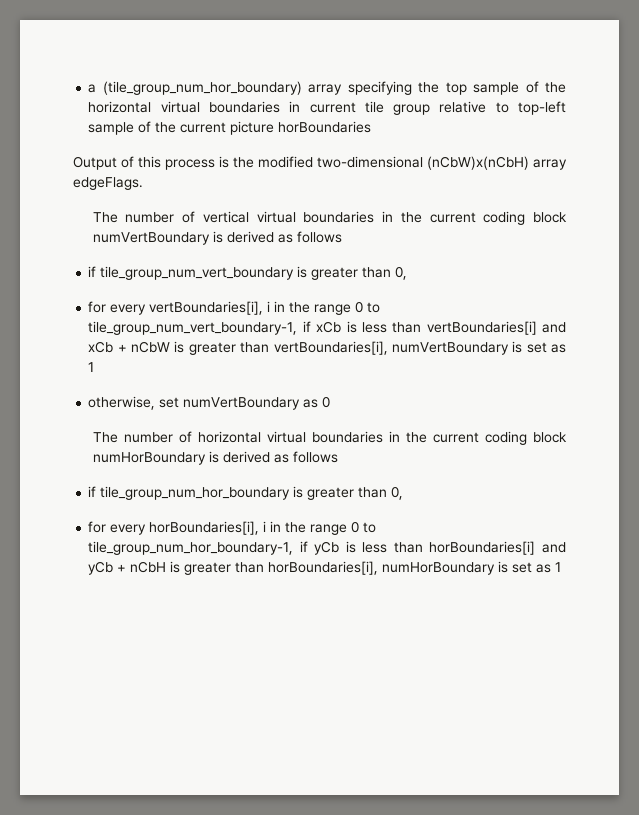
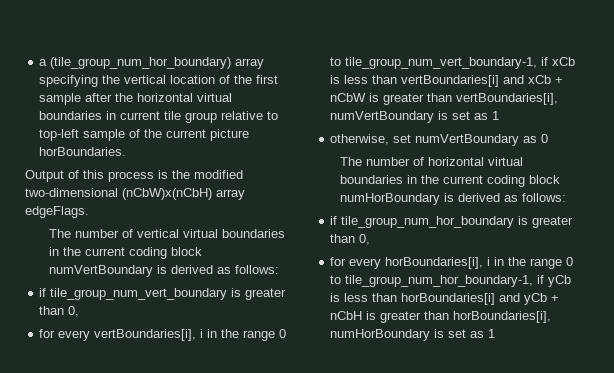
- a (tile_group_num_hor_boundary) array specifying the top sample of the horizontal virtual boundaries in current tile group relative to top-left sample of the current picture horBoundaries
+ a (tile_group_num_hor_boundary) array specifying the vertical location of the first sample after the horizontal virtual boundaries in current tile group relative to top-left sample of the current picture horBoundaries.
- The number of vertical virtual boundaries in the current coding block numVertBoundary is derived as follows
+ The number of vertical virtual boundaries in the current coding block numVertBoundary is derived as follows:
- The number of horizontal virtual boundaries in the current coding block numHorBoundary is derived as follows
+ The number of horizontal virtual boundaries in the current coding block numHorBoundary is derived as follows:

